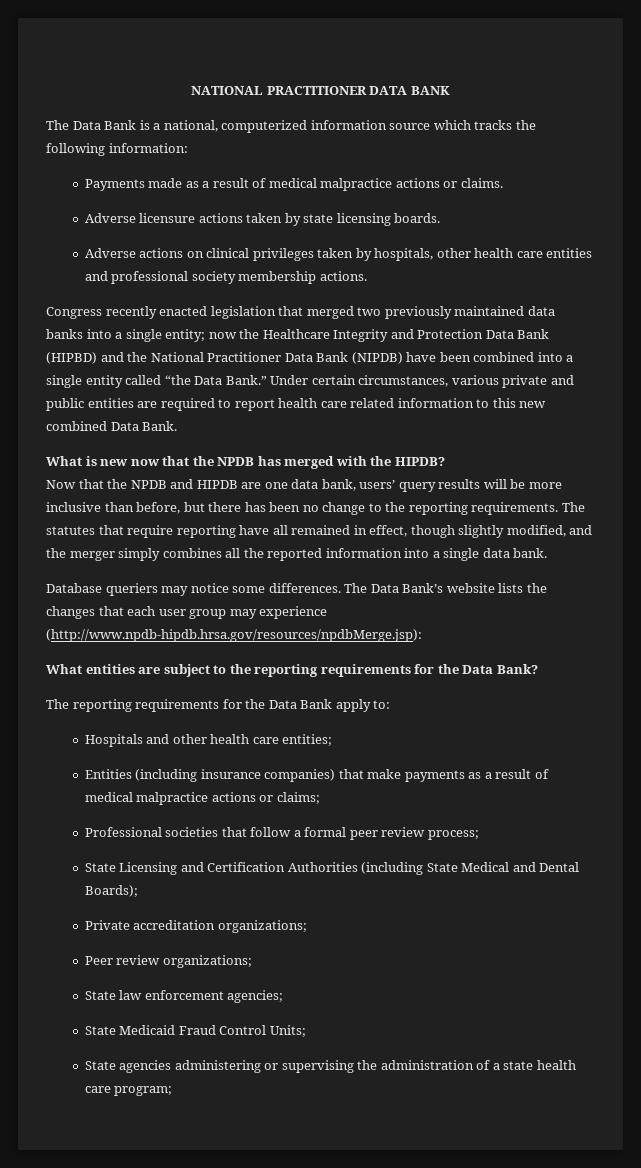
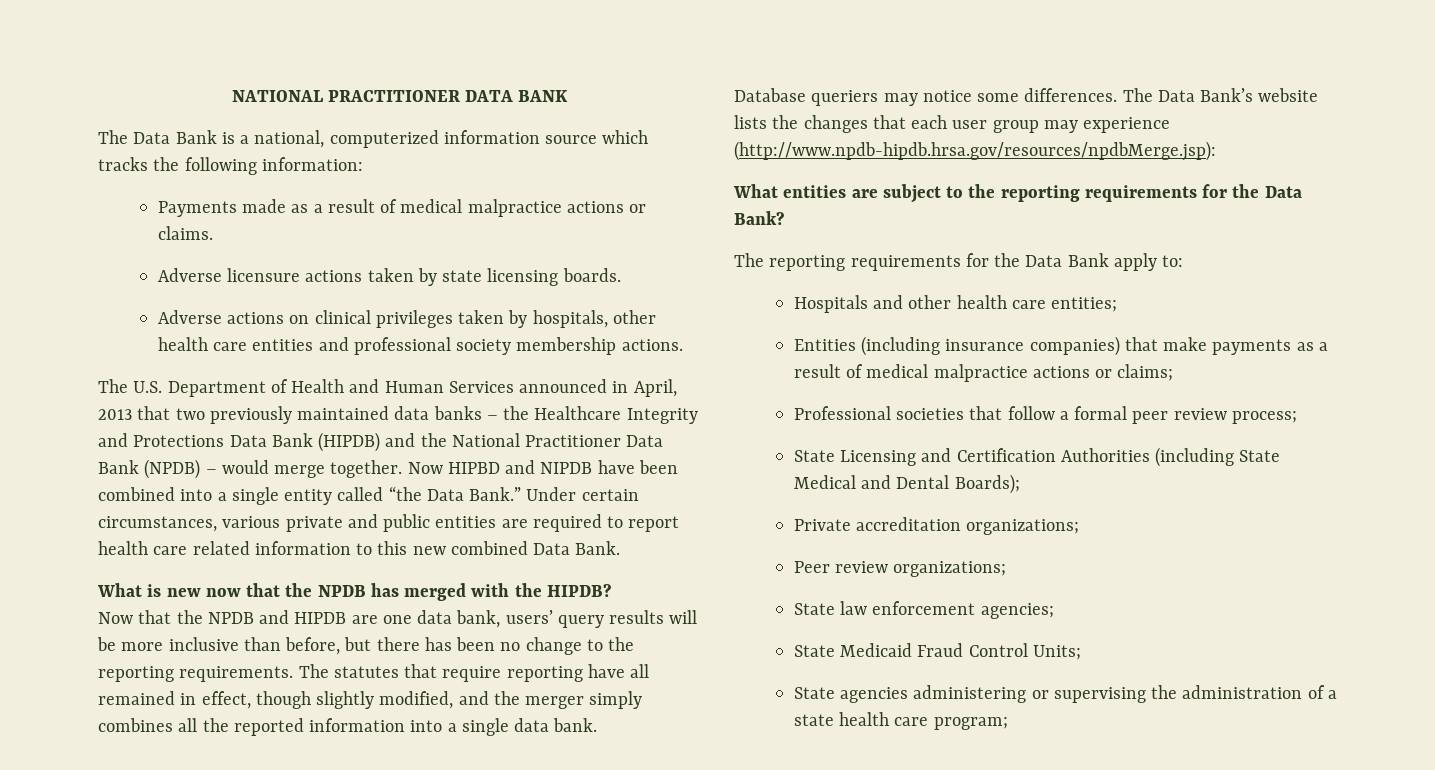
- Congress recently enacted legislation that merged two previously maintained data banks into a single entity; now the Healthcare Integrity and Protection Data Bank (HIPBD) and the National Practitioner Data Bank (NIPDB) have been combined into a single entity called “the Data Bank.”
+ The U.S. Department of Health and Human Services announced in April, 2013 that two previously maintained data banks – the Healthcare Integrity and Protections Data Bank (HIPDB) and the National Practitioner Data Bank (NPDB) – would merge together. Now HIPBD and NIPDB have been combined into a single entity called “the Data Bank.”

